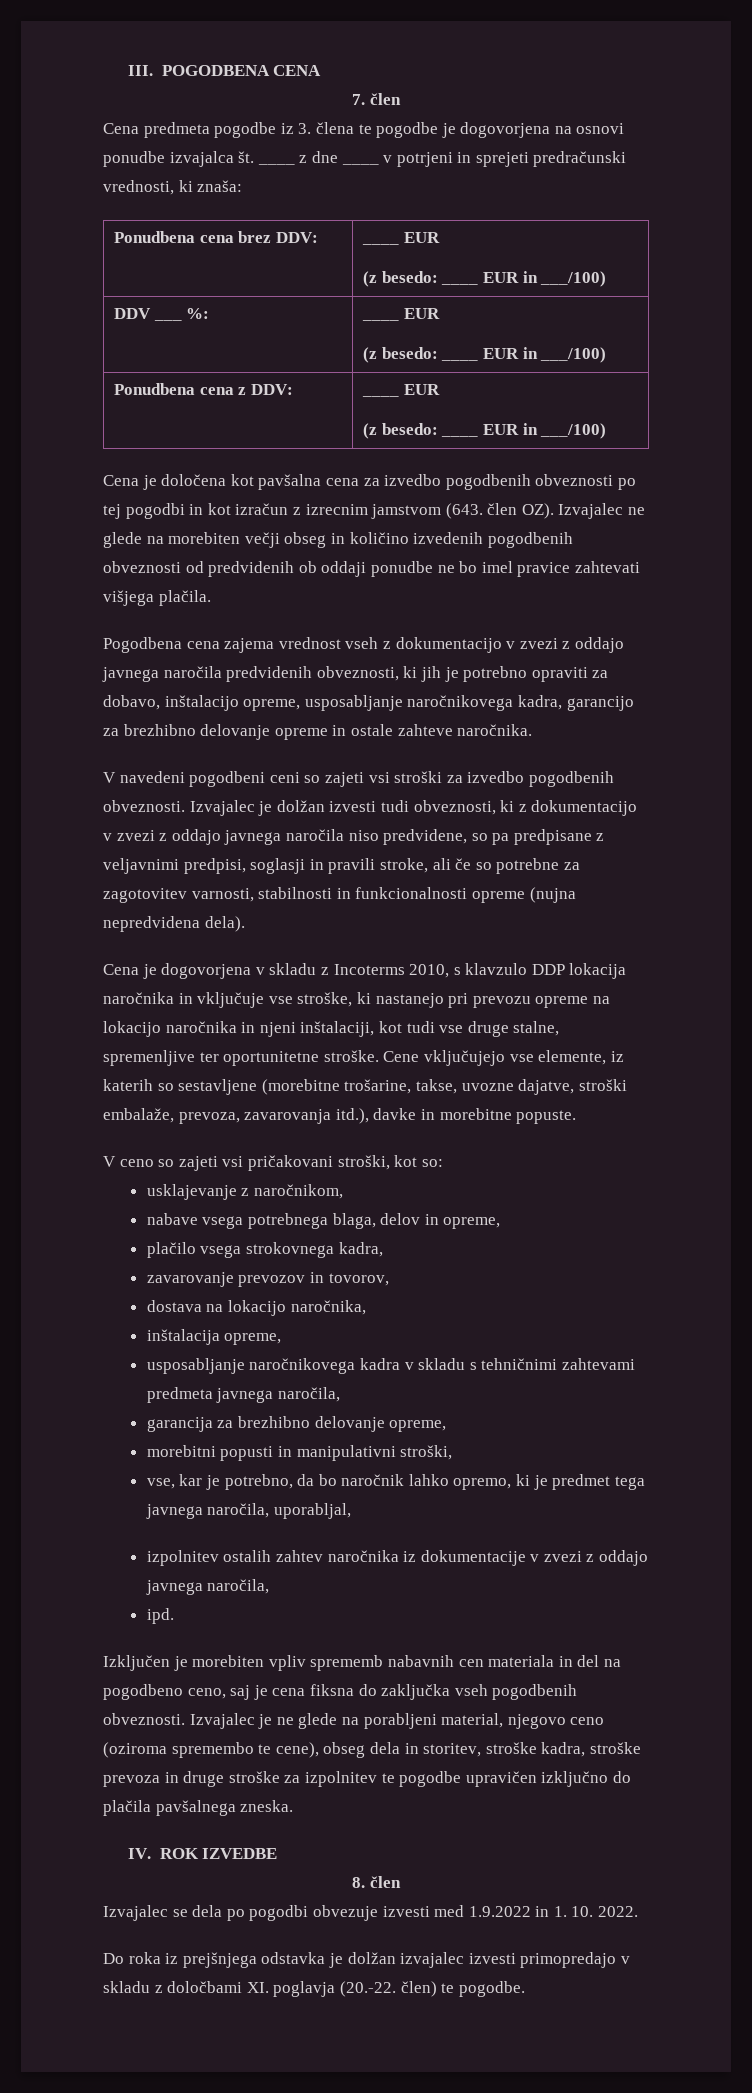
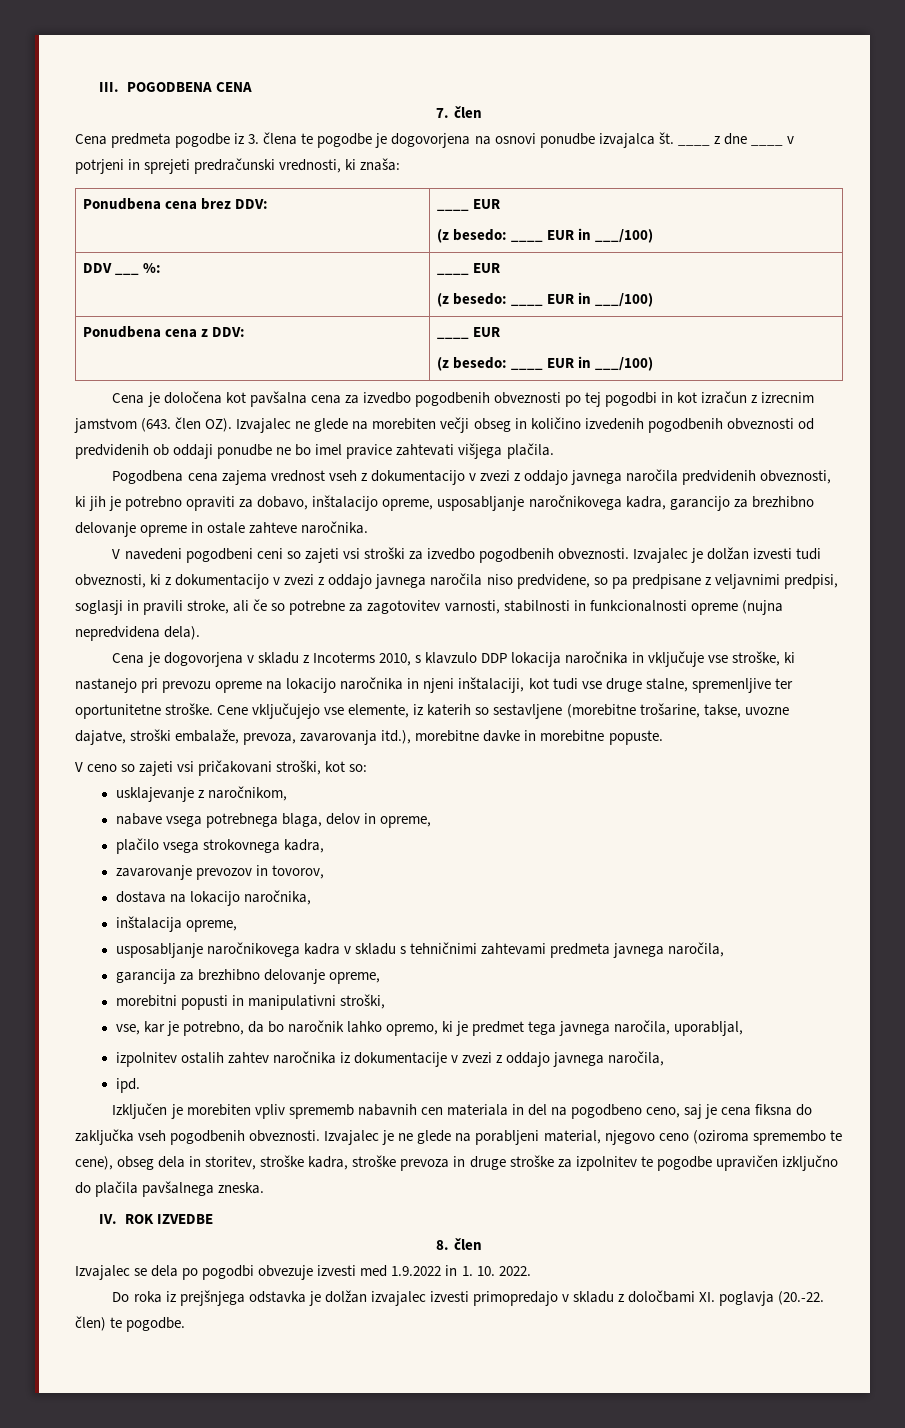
- Cene vključujejo vse elemente, iz katerih so sestavljene (morebitne trošarine, takse, uvozne dajatve, stroški embalaže, prevoza, zavarovanja itd.), davke in morebitne popuste.
+ Cene vključujejo vse elemente, iz katerih so sestavljene (morebitne trošarine, takse, uvozne dajatve, stroški embalaže, prevoza, zavarovanja itd.), morebitne davke in morebitne popuste.

